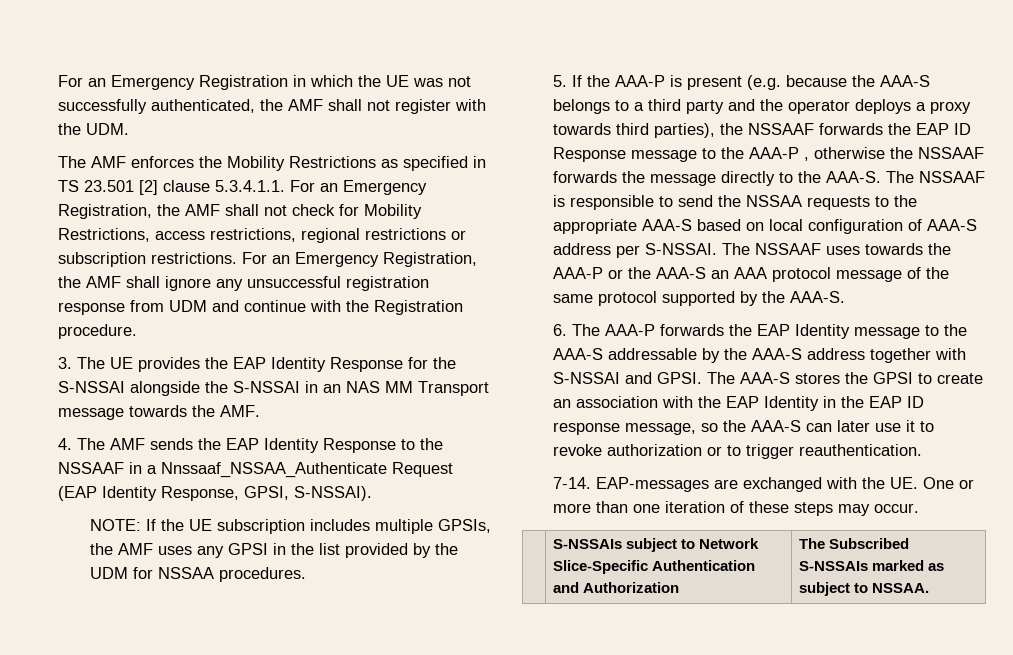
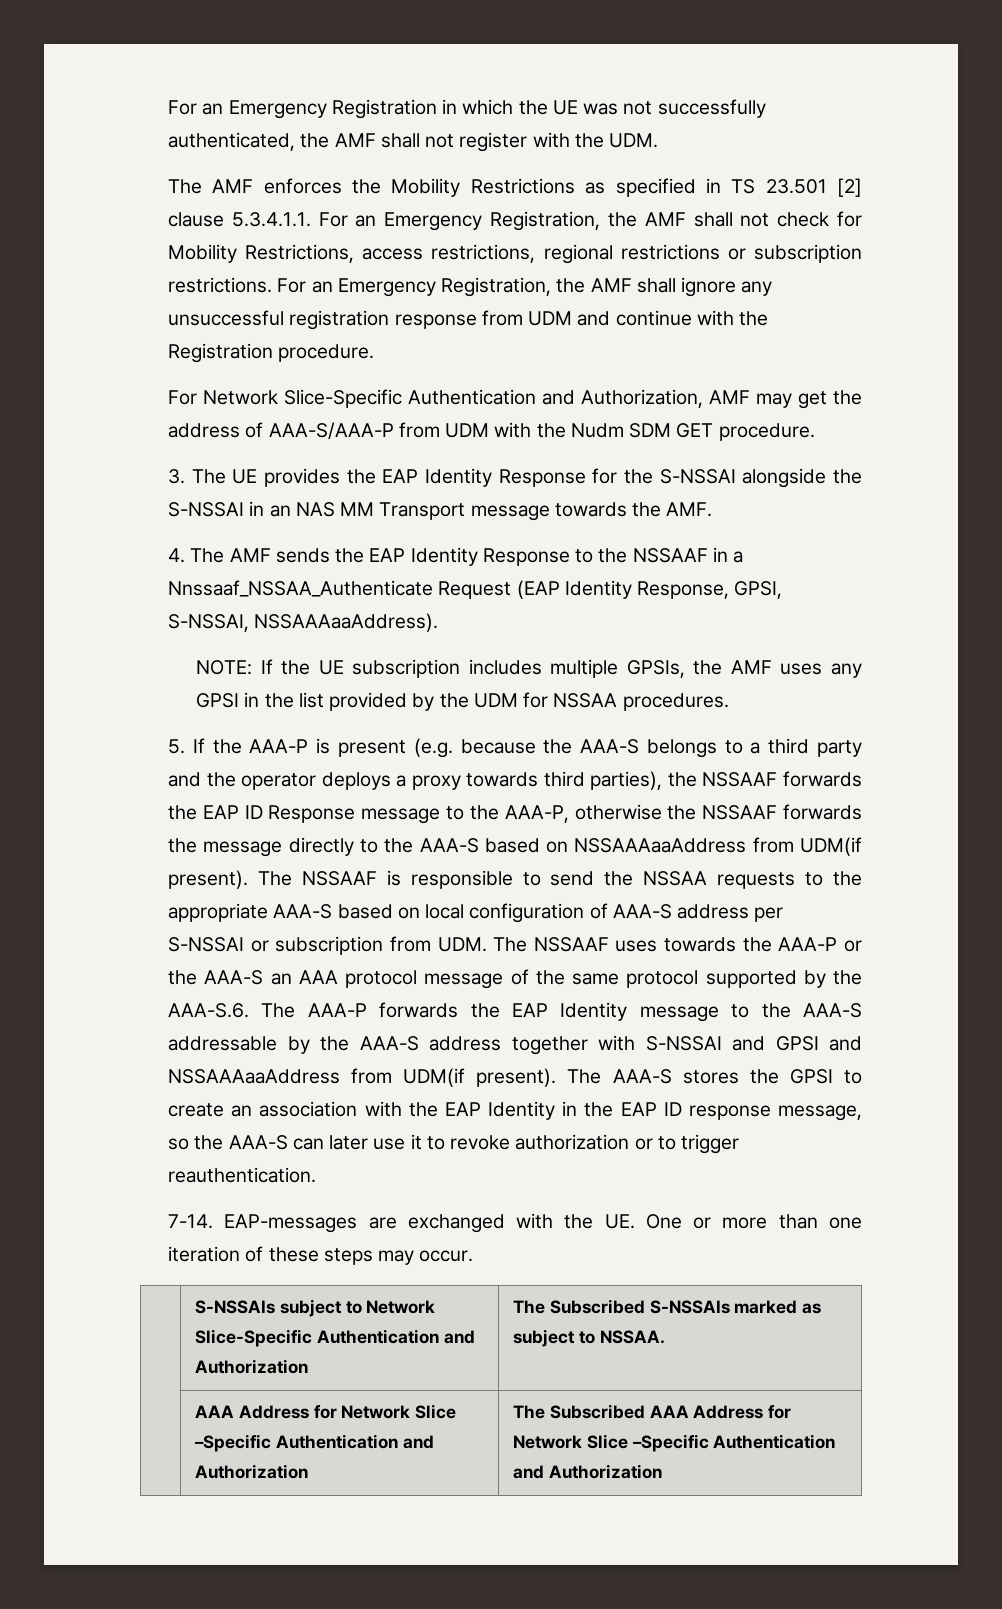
+ For Network Slice-Specific Authentication and Authorization, AMF may get the address of AAA-S/AAA-P from UDM with the Nudm SDM GET procedure.
- 4. The AMF sends the EAP Identity Response to the NSSAAF in a Nnssaaf_NSSAA_Authenticate Request (EAP Identity Response, GPSI, S-NSSAI).
+ 4. The AMF sends the EAP Identity Response to the NSSAAF in a Nnssaaf_NSSAA_Authenticate Request (EAP Identity Response, GPSI, S-NSSAI, NSSAAAaaAddress).
- 5. If the AAA-P is present (e.g. because the AAA-S belongs to a third party and the operator deploys a proxy towards third parties), the NSSAAF forwards the EAP ID Response message to the AAA-P , otherwise the NSSAAF forwards the message directly to the AAA-S.
+ 5. If the AAA-P is present (e.g. because the AAA-S belongs to a third party and the operator deploys a proxy towards third parties), the NSSAAF forwards the EAP ID Response message to the AAA-P, otherwise the NSSAAF forwards the message directly to the AAA-S based on NSSAAAaaAddress from UDM(if present).
- The NSSAAF is responsible to send the NSSAA requests to the appropriate AAA-S based on local configuration of AAA-S address per S-NSSAI. The NSSAAF uses towards the AAA-P or the AAA-S an AAA protocol message of the same protocol supported by the AAA-S.
- 6. The AAA-P forwards the EAP Identity message to the AAA-S addressable by the AAA-S address together with S-NSSAI and GPSI.
+ The NSSAAF is responsible to send the NSSAA requests to the appropriate AAA-S based on local configuration of AAA-S address per S-NSSAI or subscription from UDM. The NSSAAF uses towards the AAA-P or the AAA-S an AAA protocol message of the same protocol supported by the AAA-S.6. The AAA-P forwards the EAP Identity message to the AAA-S addressable by the AAA-S address together with S-NSSAI and GPSI and NSSAAAaaAddress from UDM(if present).
+ | AAA Address for Network Slice –Specific Authentication and Authorization | The Subscribed AAA Address for Network Slice –Specific Authentication and Authorization

